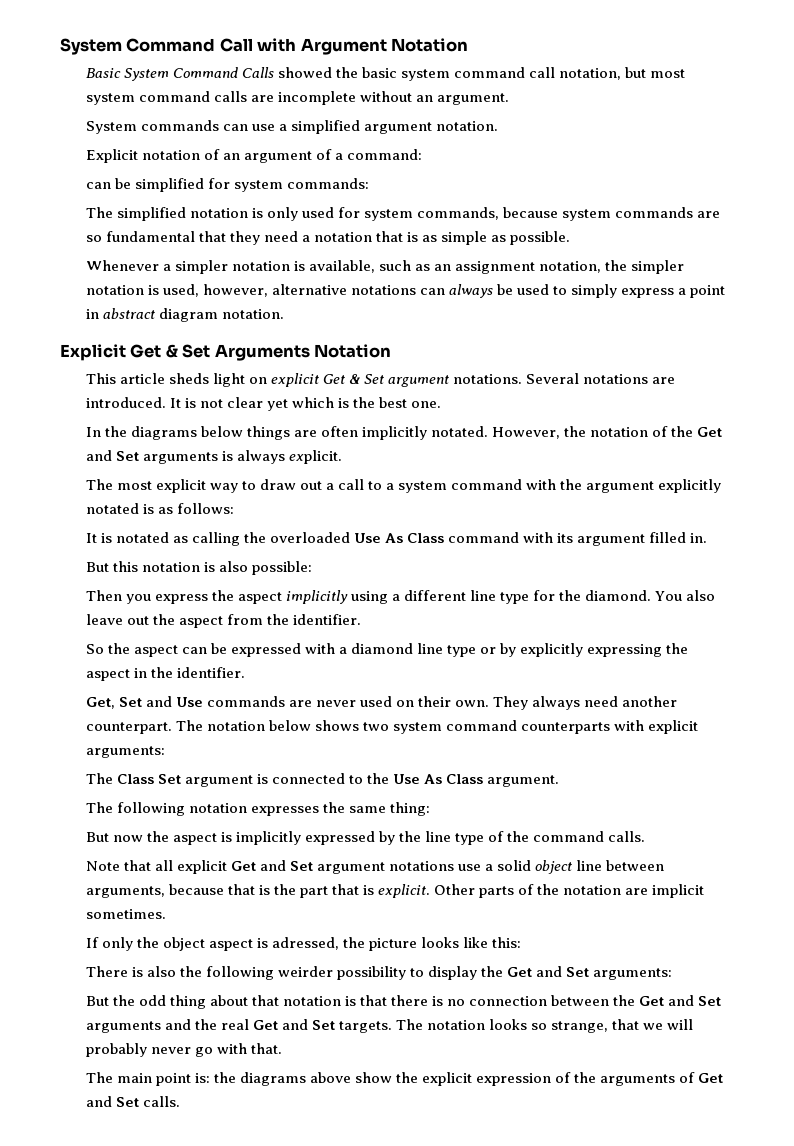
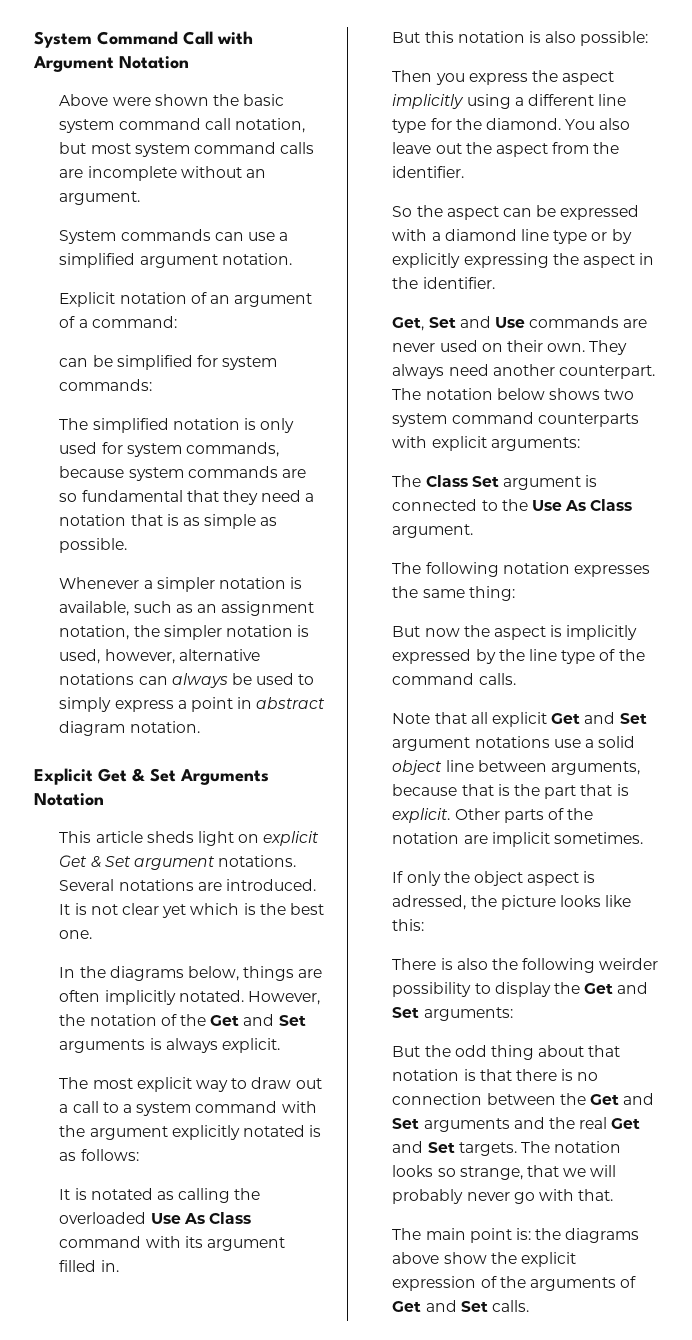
- Basic System Command Calls showed the basic system command call notation, but most system command calls are incomplete without an argument.
+ Above were shown the basic system command call notation, but most system command calls are incomplete without an argument.
- In the diagrams below things are often implicitly notated.
+ In the diagrams below, things are often implicitly notated.

